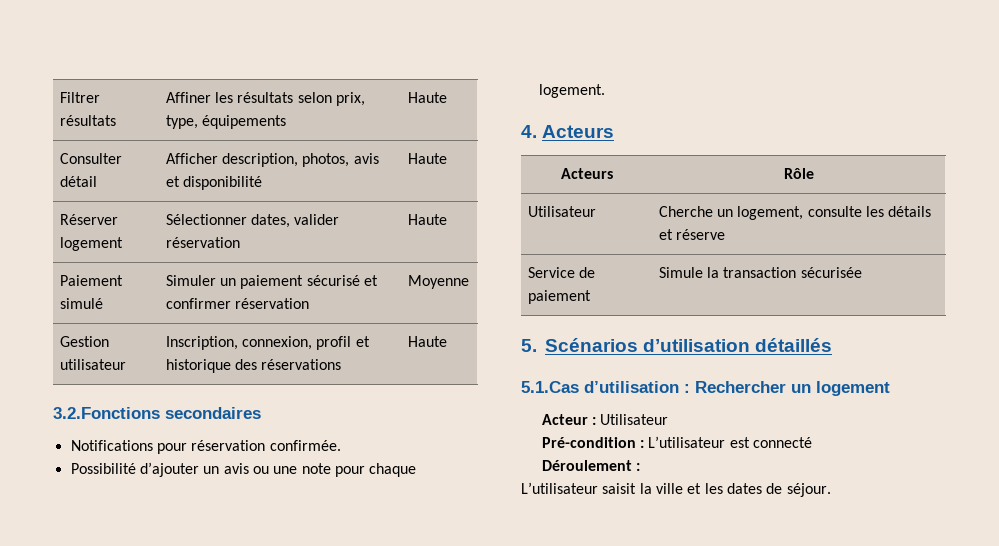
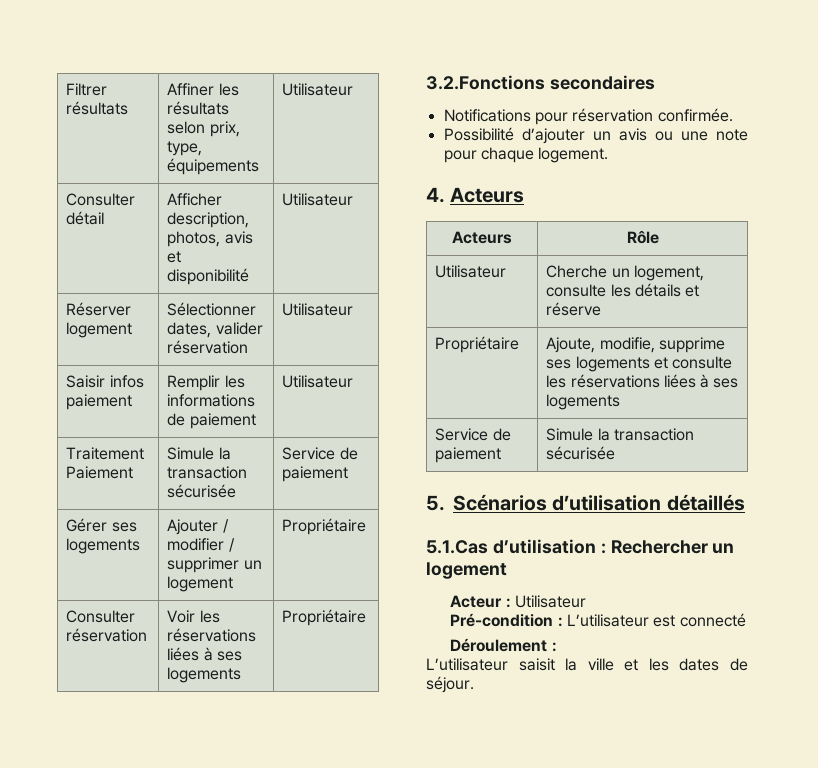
- Filtrer résultats | Affiner les résultats selon prix, type, équipements | Haute
+ Filtrer résultats | Affiner les résultats selon prix, type, équipements | Utilisateur
- Consulter détail | Afficher description, photos, avis et disponibilité | Haute
+ Consulter détail | Afficher description, photos, avis et disponibilité | Utilisateur
- Réserver logement | Sélectionner dates, valider réservation | Haute
- Paiement simulé | Simuler un paiement sécurisé et confirmer réservation | Moyenne
- Gestion utilisateur | Inscription, connexion, profil et historique des réservations | Haute
+ Réserver logement | Sélectionner dates, valider réservation | Utilisateur
+ Saisir infos paiement | Remplir les informations de paiement | Utilisateur
+ Traitement Paiement | Simule la transaction sécurisée | Service de paiement
+ Gérer ses logements | Ajouter / modifier / supprimer un logement | Propriétaire
+ Consulter réservation | Voir les réservations liées à ses logements | Propriétaire
+ Propriétaire | Ajoute, modifie, supprime ses logements et consulte les réservations liées à ses logements

